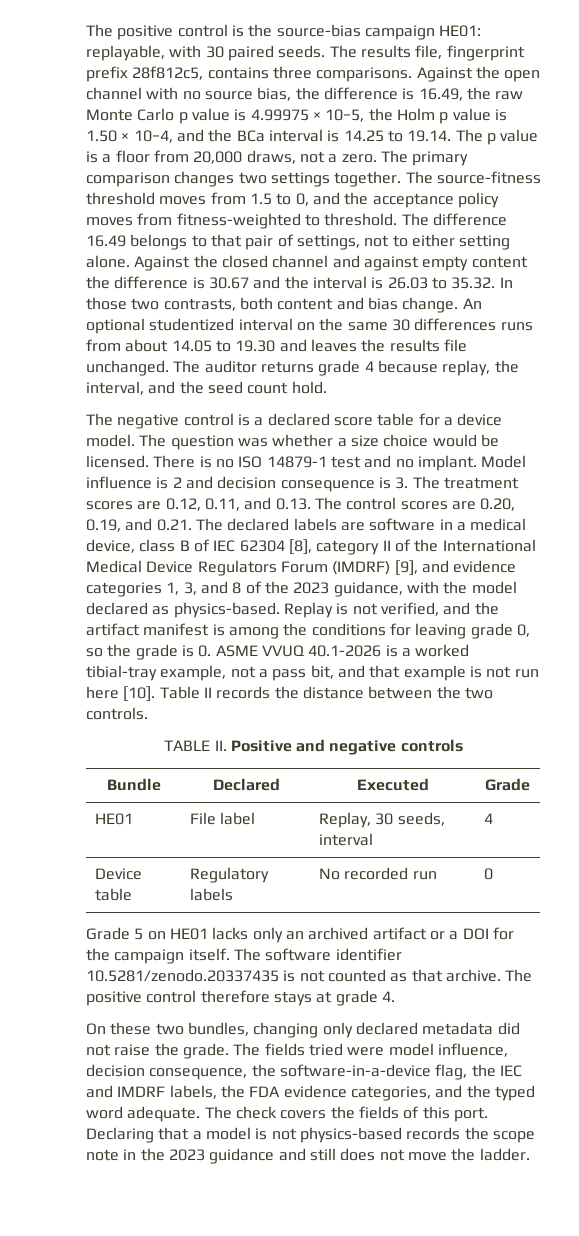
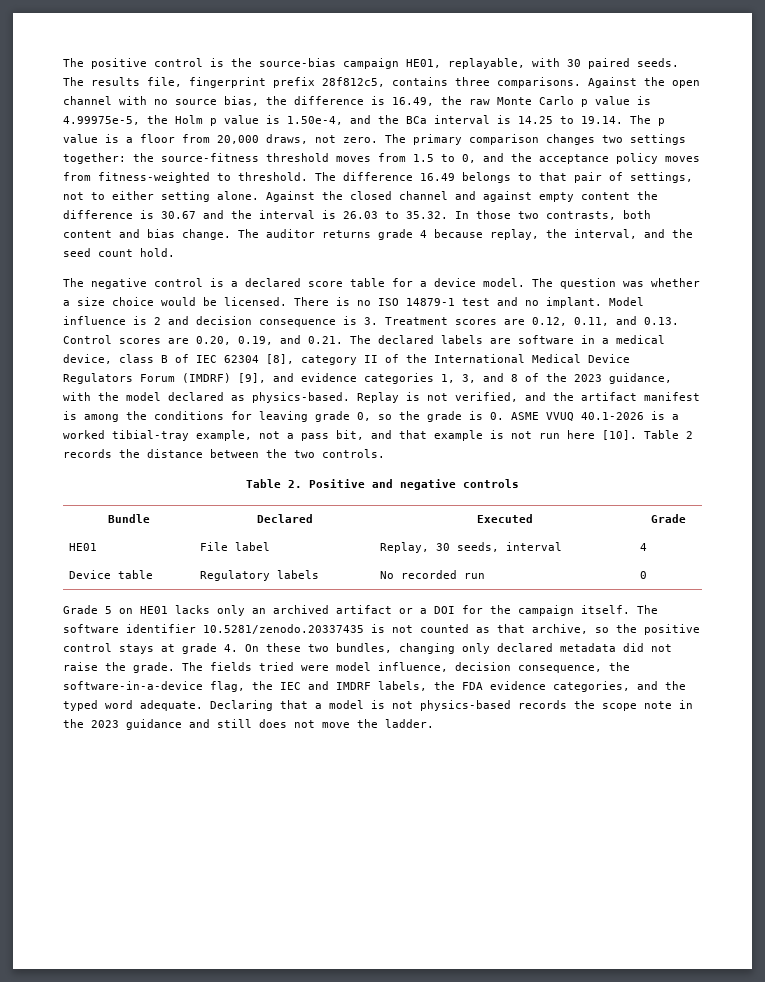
- The positive control is the source-bias campaign HE01: replayable, with 30 paired seeds.
+ The positive control is the source-bias campaign HE01, replayable, with 30 paired seeds.
- Against the open channel with no source bias, the difference is 16.49, the raw Monte Carlo p value is 4.99975 × 10−5, the Holm p value is 1.50 × 10−4, and the BCa interval is 14.25 to 19.14. The p value is a floor from 20,000 draws, not a zero.
+ Against the open channel with no source bias, the difference is 16.49, the raw Monte Carlo p value is 4.99975e-5, the Holm p value is 1.50e-4, and the BCa interval is 14.25 to 19.14. The p value is a floor from 20,000 draws, not zero.
- The primary comparison changes two settings together. The source-fitness threshold moves from 1.5 to 0, and the acceptance policy moves from fitness-weighted to threshold.
+ The primary comparison changes two settings together: the source-fitness threshold moves from 1.5 to 0, and the acceptance policy moves from fitness-weighted to threshold.
- An optional studentized interval on the same 30 differences runs from about 14.05 to 19.30 and leaves the results file unchanged.
- Model influence is 2 and decision consequence is 3. The treatment scores are 0.12, 0.11, and 0.13. The control scores are 0.20, 0.19, and 0.21. The declared labels are software in a medical device, class B of IEC 62304 [8], category II of the International Medical Device Regulators Forum (IMDRF) [9], and evidence categories 1, 3, and 8 of the 2023 guidance, with the model declared as physics-based.
+ Model influence is 2 and decision consequence is 3. Treatment scores are 0.12, 0.11, and 0.13. Control scores are 0.20, 0.19, and 0.21. The declared labels are software in a medical device, class B of IEC 62304 [8], category II of the International Medical Device Regulators Forum (IMDRF) [9], and evidence categories 1, 3, and 8 of the 2023 guidance, with the model declared as physics-based.
- Table II records the distance between the two controls.
+ Table 2 records the distance between the two controls.
- TABLE II. Positive and negative controls
+ Table 2. Positive and negative controls
- The software identifier 10.5281/zenodo.20337435 is not counted as that archive. The positive control therefore stays at grade 4.
- On these two bundles, changing only declared metadata did not raise the grade.
+ The software identifier 10.5281/zenodo.20337435 is not counted as that archive, so the positive control stays at grade 4. On these two bundles, changing only declared metadata did not raise the grade.
- The check covers the fields of this port.

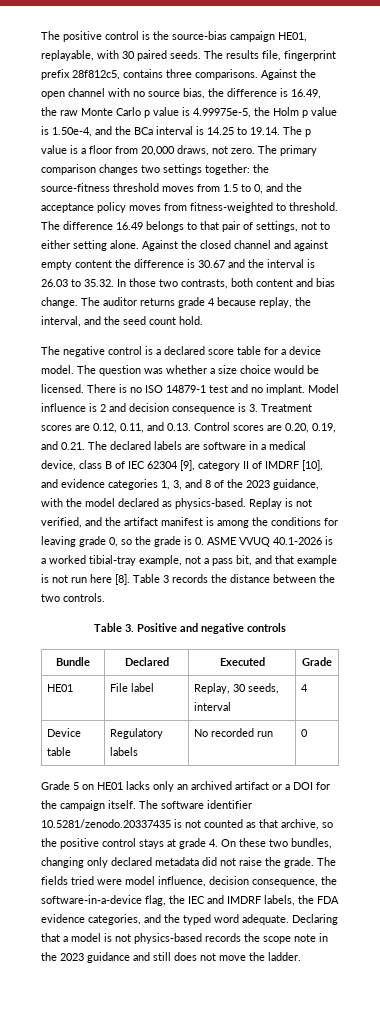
- Model influence is 2 and decision consequence is 3. Treatment scores are 0.12, 0.11, and 0.13. Control scores are 0.20, 0.19, and 0.21. The declared labels are software in a medical device, class B of IEC 62304 [8], category II of the International Medical Device Regulators Forum (IMDRF) [9], and evidence categories 1, 3, and 8 of the 2023 guidance, with the model declared as physics-based.
+ Model influence is 2 and decision consequence is 3. Treatment scores are 0.12, 0.11, and 0.13. Control scores are 0.20, 0.19, and 0.21. The declared labels are software in a medical device, class B of IEC 62304 [9], category II of IMDRF [10], and evidence categories 1, 3, and 8 of the 2023 guidance, with the model declared as physics-based.
- Replay is not verified, and the artifact manifest is among the conditions for leaving grade 0, so the grade is 0. ASME VVUQ 40.1-2026 is a worked tibial-tray example, not a pass bit, and that example is not run here [10]. Table 2 records the distance between the two controls.
+ Replay is not verified, and the artifact manifest is among the conditions for leaving grade 0, so the grade is 0. ASME VVUQ 40.1-2026 is a worked tibial-tray example, not a pass bit, and that example is not run here [8]. Table 3 records the distance between the two controls.
- Table 2. Positive and negative controls
+ Table 3. Positive and negative controls

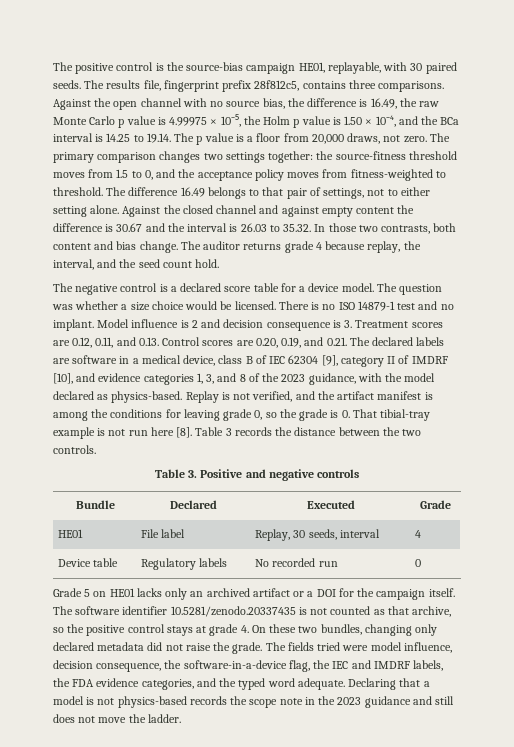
- Against the open channel with no source bias, the difference is 16.49, the raw Monte Carlo p value is 4.99975e-5, the Holm p value is 1.50e-4, and the BCa interval is 14.25 to 19.14. The p value is a floor from 20,000 draws, not zero.
+ Against the open channel with no source bias, the difference is 16.49, the raw Monte Carlo p value is 4.99975 × 10⁻⁵, the Holm p value is 1.50 × 10⁻⁴, and the BCa interval is 14.25 to 19.14. The p value is a floor from 20,000 draws, not zero.
- Replay is not verified, and the artifact manifest is among the conditions for leaving grade 0, so the grade is 0. ASME VVUQ 40.1-2026 is a worked tibial-tray example, not a pass bit, and that example is not run here [8].
+ Replay is not verified, and the artifact manifest is among the conditions for leaving grade 0, so the grade is 0. That tibial-tray example is not run here [8].

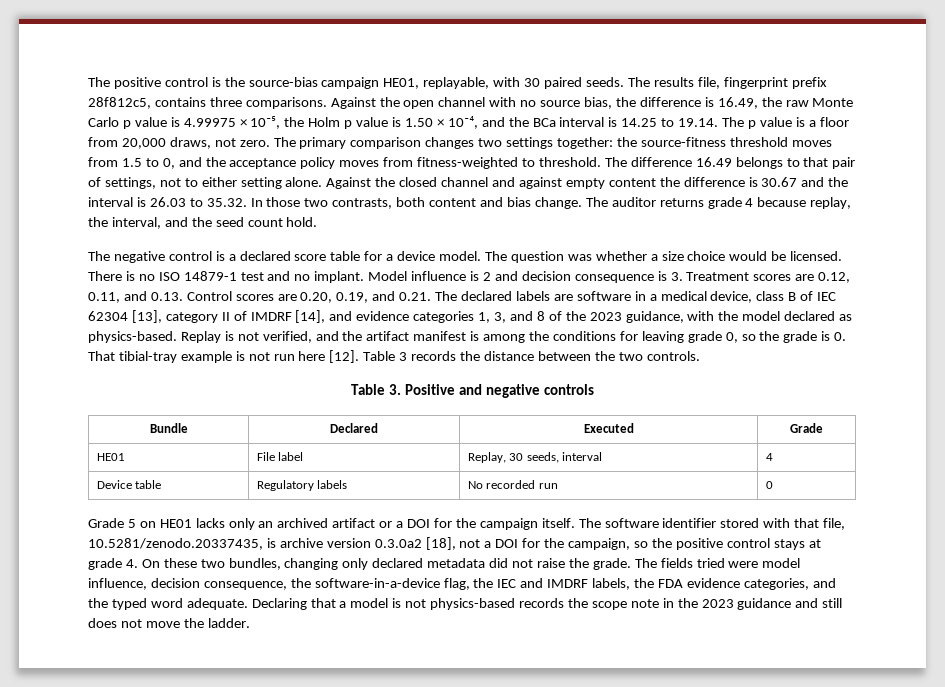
- Model influence is 2 and decision consequence is 3. Treatment scores are 0.12, 0.11, and 0.13. Control scores are 0.20, 0.19, and 0.21. The declared labels are software in a medical device, class B of IEC 62304 [9], category II of IMDRF [10], and evidence categories 1, 3, and 8 of the 2023 guidance, with the model declared as physics-based.
+ Model influence is 2 and decision consequence is 3. Treatment scores are 0.12, 0.11, and 0.13. Control scores are 0.20, 0.19, and 0.21. The declared labels are software in a medical device, class B of IEC 62304 [13], category II of IMDRF [14], and evidence categories 1, 3, and 8 of the 2023 guidance, with the model declared as physics-based.
- Replay is not verified, and the artifact manifest is among the conditions for leaving grade 0, so the grade is 0. That tibial-tray example is not run here [8].
+ Replay is not verified, and the artifact manifest is among the conditions for leaving grade 0, so the grade is 0. That tibial-tray example is not run here [12].
- The software identifier 10.5281/zenodo.20337435 is not counted as that archive, so the positive control stays at grade 4. On these two bundles, changing only declared metadata did not raise the grade.
+ The software identifier stored with that file, 10.5281/zenodo.20337435, is archive version 0.3.0a2 [18], not a DOI for the campaign, so the positive control stays at grade 4. On these two bundles, changing only declared metadata did not raise the grade.

